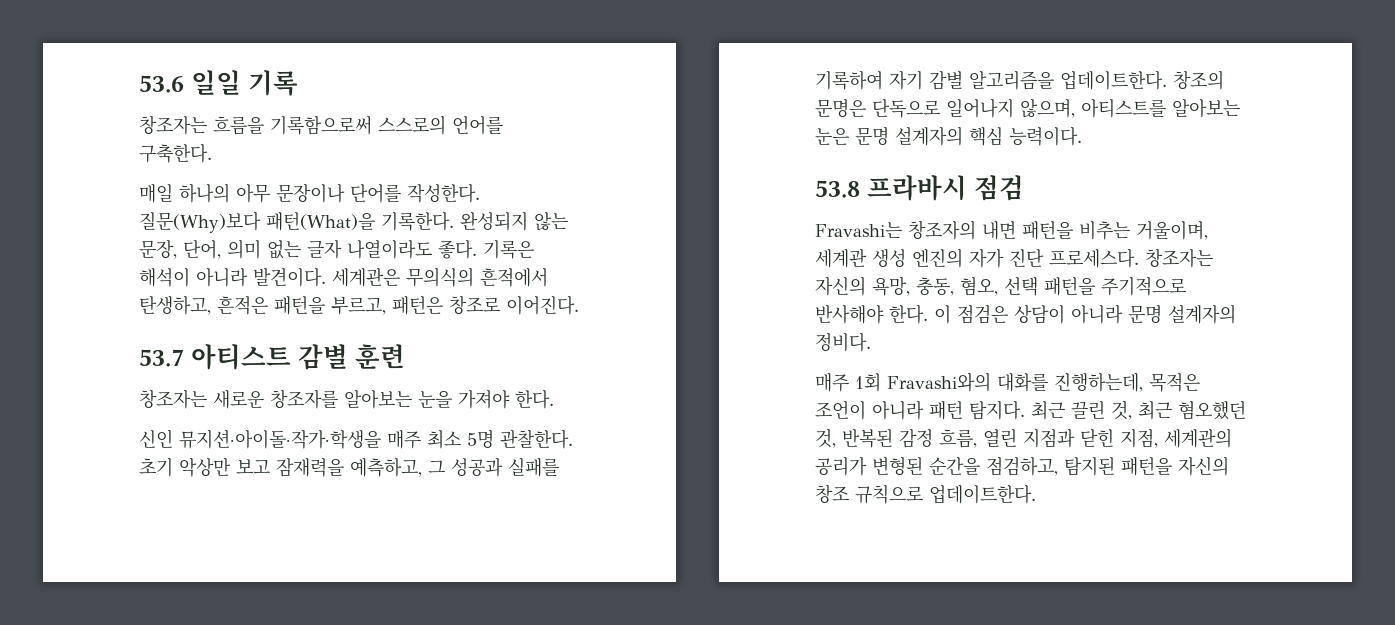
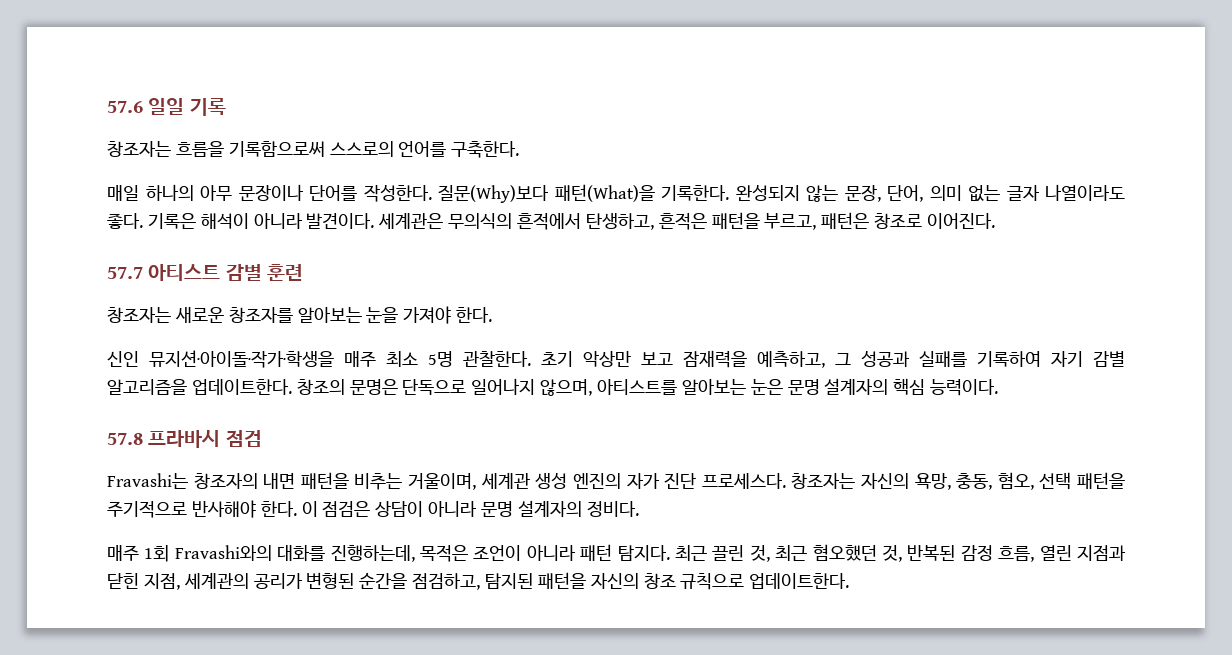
- 53.6 일일 기록
+ 57.6 일일 기록
- 53.7 아티스트 감별 훈련
+ 57.7 아티스트 감별 훈련
- 53.8 프라바시 점검
+ 57.8 프라바시 점검

